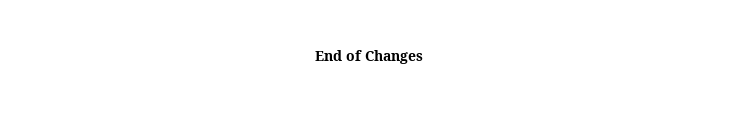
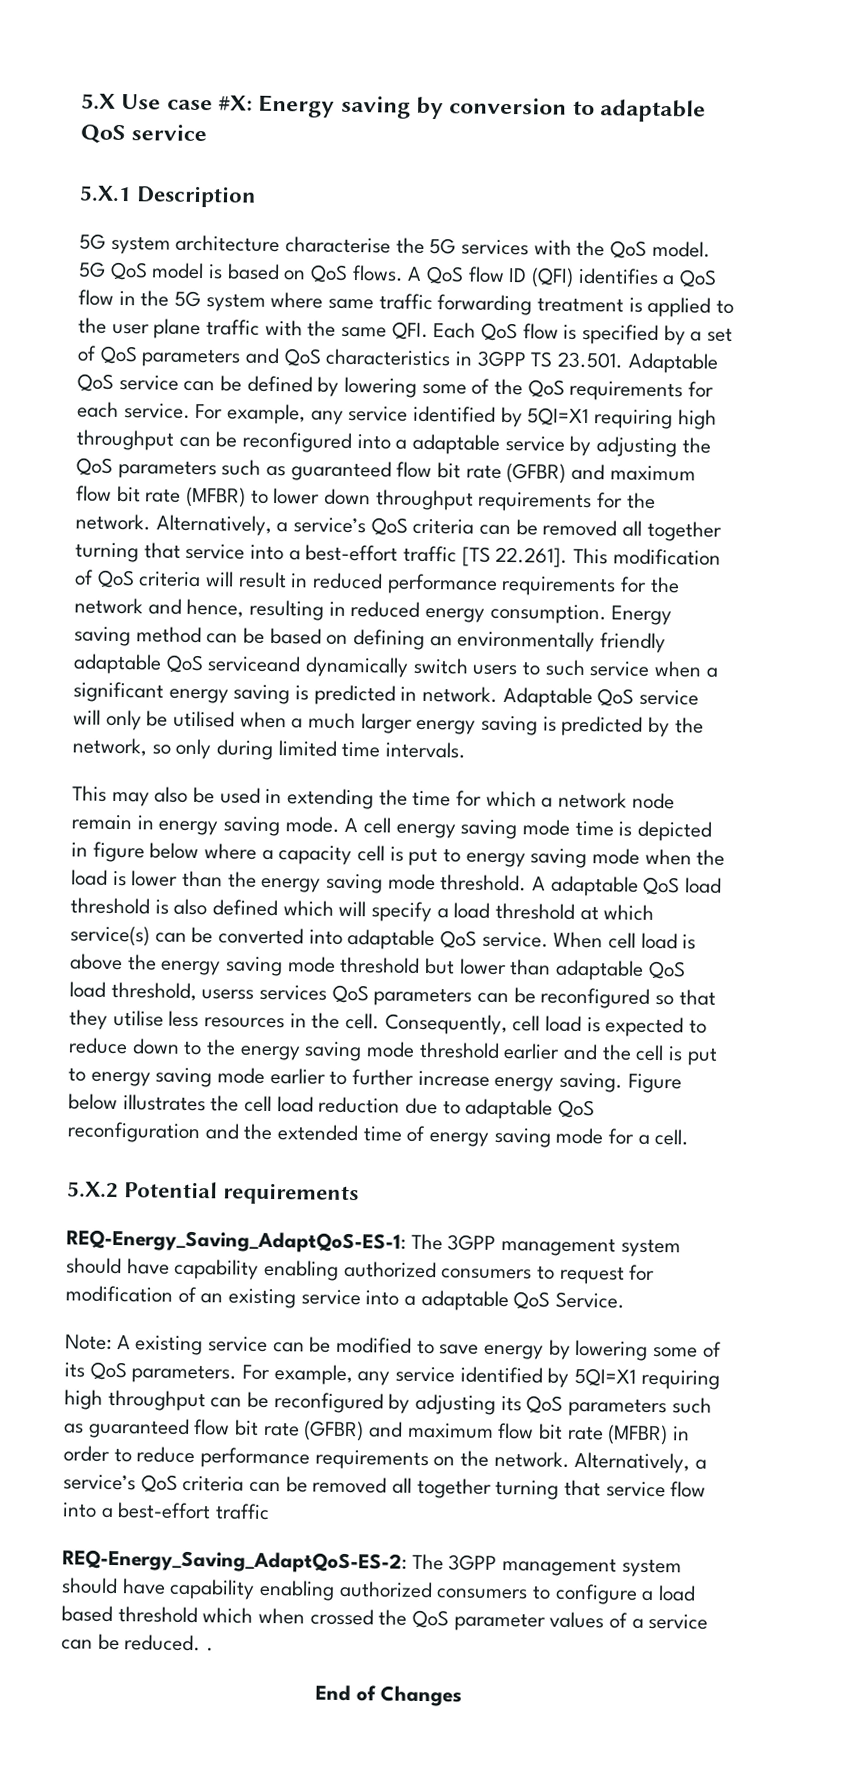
+ 5.X Use case #X: Energy saving by conversion to adaptable QoS service
+ 5.X.1 Description
+ 5G system architecture characterise the 5G services with the QoS model. 5G QoS model is based on QoS flows. A QoS flow ID (QFI) identifies a QoS flow in the 5G system where same traffic forwarding treatment is applied to the user plane traffic with the same QFI. Each QoS flow is specified by a set of QoS parameters and QoS characteristics in 3GPP TS 23.501. Adaptable QoS service can be defined by lowering some of the QoS requirements for each service. For example, any service identified by 5QI=X1 requiring high throughput can be reconfigured into a adaptable service by adjusting the QoS parameters such as guaranteed flow bit rate (GFBR) and maximum flow bit rate (MFBR) to lower down throughput requirements for the network. Alternatively, a service’s QoS criteria can be removed all together turning that service into a best-effort traffic [TS 22.261]. This modification of QoS criteria will result in reduced performance requirements for the network and hence, resulting in reduced energy consumption. Energy saving method can be based on defining an environmentally friendly adaptable QoS serviceand dynamically switch users to such service when a significant energy saving is predicted in network. Adaptable QoS service will only be utilised when a much larger energy saving is predicted by the network, so only during limited time intervals.
+ This may also be used in extending the time for which a network node remain in energy saving mode. A cell energy saving mode time is depicted in figure below where a capacity cell is put to energy saving mode when the load is lower than the energy saving mode threshold. A adaptable QoS load threshold is also defined which will specify a load threshold at which service(s) can be converted into adaptable QoS service. When cell load is above the energy saving mode threshold but lower than adaptable QoS load threshold, userss services QoS parameters can be reconfigured so that they utilise less resources in the cell. Consequently, cell load is expected to reduce down to the energy saving mode threshold earlier and the cell is put to energy saving mode earlier to further increase energy saving. Figure below illustrates the cell load reduction due to adaptable QoS reconfiguration and the extended time of energy saving mode for a cell.
+ 5.X.2 Potential requirements
+ REQ-Energy_Saving_AdaptQoS-ES-1: The 3GPP management system should have capability enabling authorized consumers to request for modification of an existing service into a adaptable QoS Service.
+ Note: A existing service can be modified to save energy by lowering some of its QoS parameters. For example, any service identified by 5QI=X1 requiring high throughput can be reconfigured by adjusting its QoS parameters such as guaranteed flow bit rate (GFBR) and maximum flow bit rate (MFBR) in order to reduce performance requirements on the network. Alternatively, a service’s QoS criteria can be removed all together turning that service flow into a best-effort traffic
+ REQ-Energy_Saving_AdaptQoS-ES-2: The 3GPP management system should have capability enabling authorized consumers to configure a load based threshold which when crossed the QoS parameter values of a service can be reduced. .

